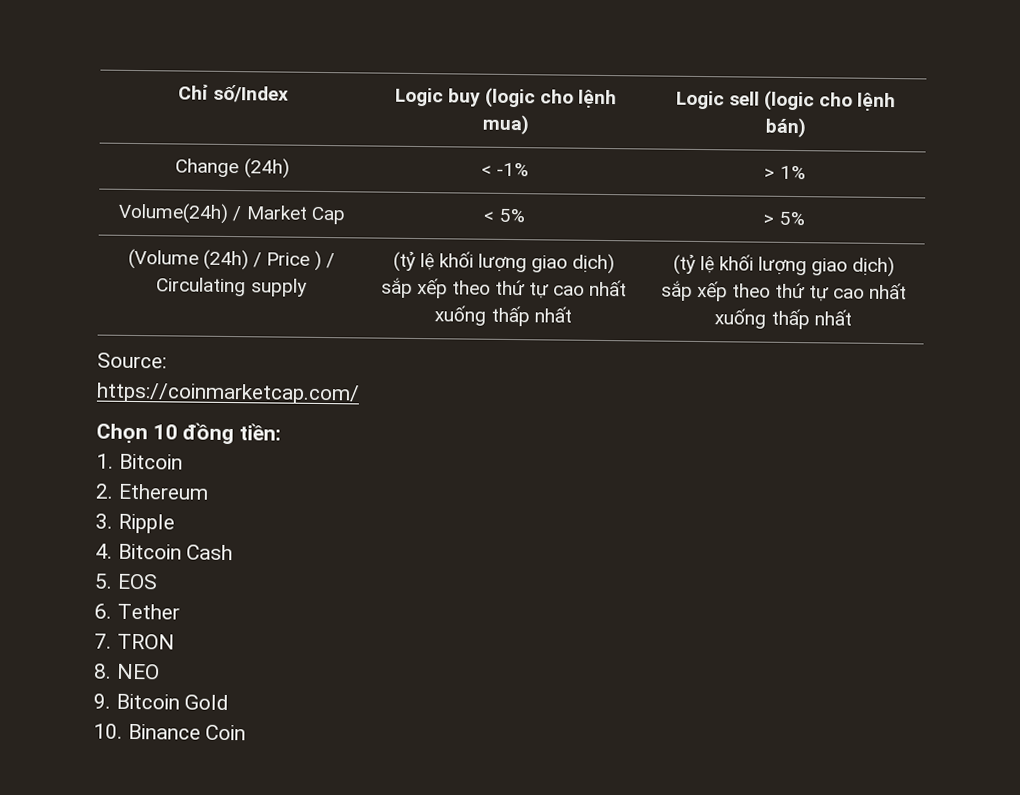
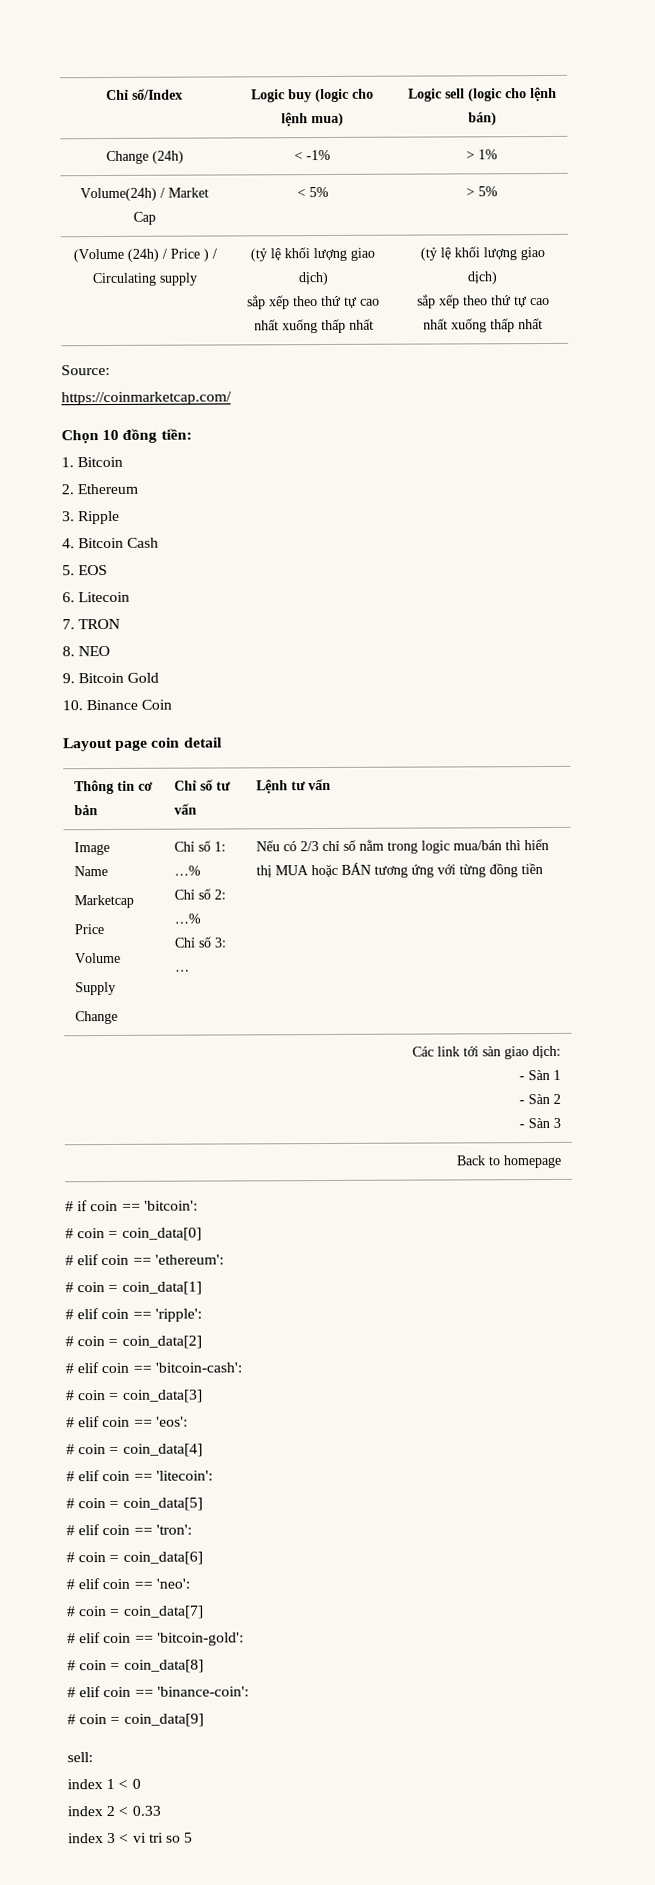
- 6. Tether
+ 6. Litecoin
+ Layout page coin detail
+ Thông tin cơ bản | Chỉ số tư vấn | Lệnh tư vấn
+ Image
+ Name
+ Marketcap
+ Price
+ Volume
+ Supply
+ Change | Chỉ số 1: …%
+ Chỉ số 2: …%
+ Chỉ số 3: … | Nếu có 2/3 chỉ số nằm trong logic mua/bán thì hiển thị MUA hoặc BÁN tương ứng với từng đồng tiền
+ Các link tới sàn giao dịch:
+ - Sàn 1
+ - Sàn 2
+ - Sàn 3
+ Back to homepage
+ # if coin == 'bitcoin':
+ # coin = coin_data[0]
+ # elif coin == 'ethereum':
+ # coin = coin_data[1]
+ # elif coin == 'ripple':
+ # coin = coin_data[2]
+ # elif coin == 'bitcoin-cash':
+ # coin = coin_data[3]
+ # elif coin == 'eos':
+ # coin = coin_data[4]
+ # elif coin == 'litecoin':
+ # coin = coin_data[5]
+ # elif coin == 'tron':
+ # coin = coin_data[6]
+ # elif coin == 'neo':
+ # coin = coin_data[7]
+ # elif coin == 'bitcoin-gold':
+ # coin = coin_data[8]
+ # elif coin == 'binance-coin':
+ # coin = coin_data[9]
+ sell:
+ index 1 < 0
+ index 2 < 0.33
+ index 3 < vi tri so 5

